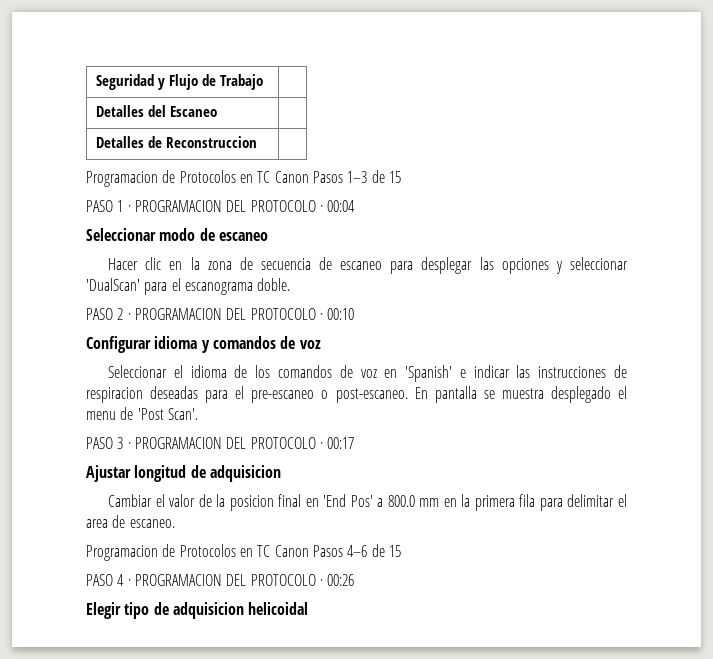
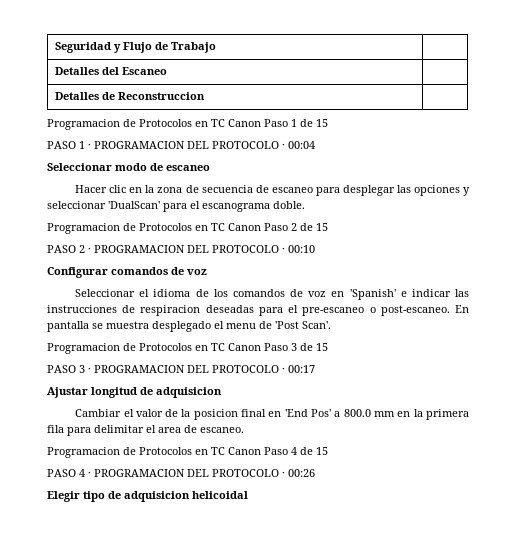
- Programacion de Protocolos en TC Canon Pasos 1–3 de 15
+ Programacion de Protocolos en TC Canon Paso 1 de 15
+ Programacion de Protocolos en TC Canon Paso 2 de 15
- Configurar idioma y comandos de voz
+ Configurar comandos de voz
+ Programacion de Protocolos en TC Canon Paso 3 de 15
- Programacion de Protocolos en TC Canon Pasos 4–6 de 15
+ Programacion de Protocolos en TC Canon Paso 4 de 15

